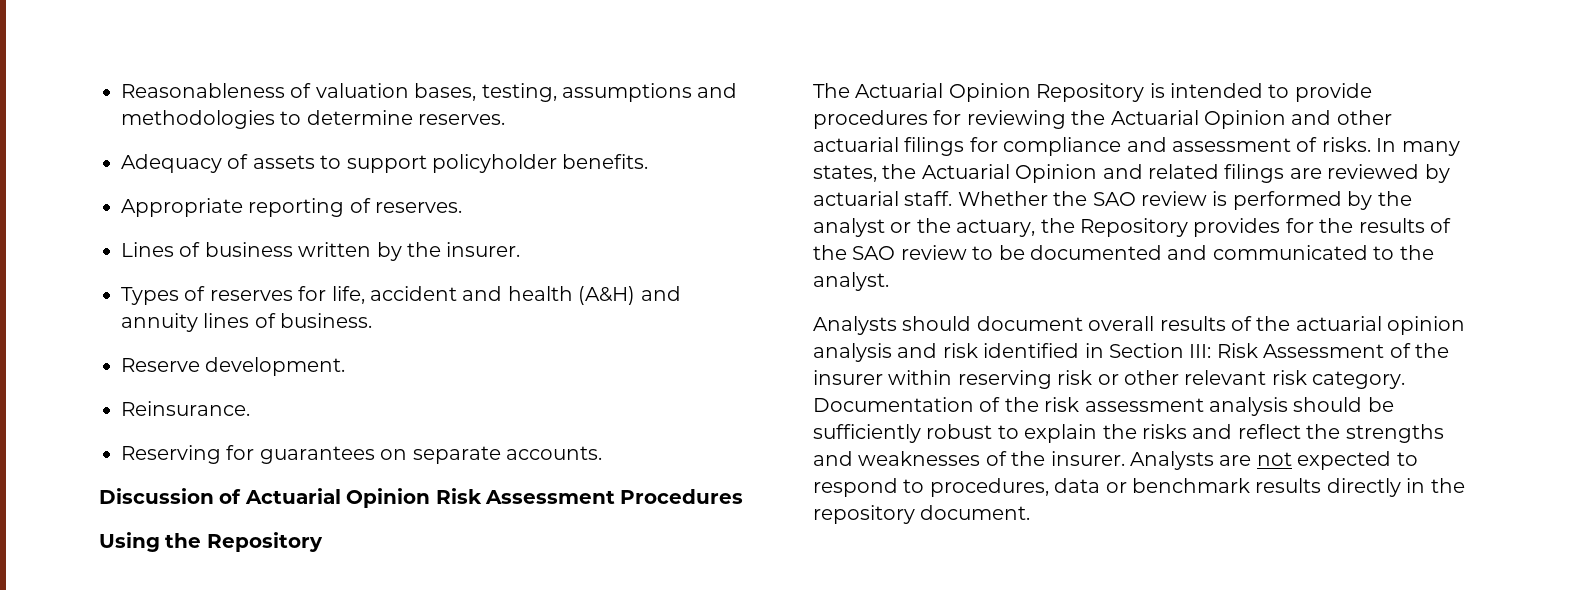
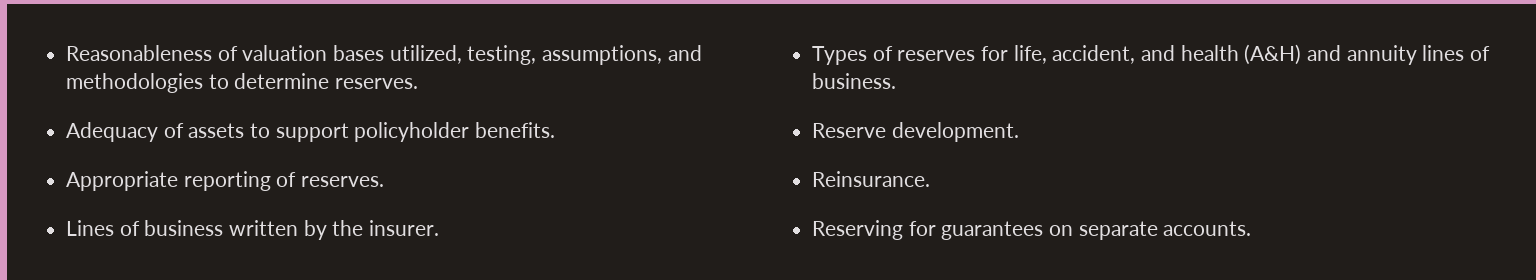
- Reasonableness of valuation bases, testing, assumptions and methodologies to determine reserves.
+ Reasonableness of valuation bases utilized, testing, assumptions, and methodologies to determine reserves.
- Types of reserves for life, accident and health (A&H) and annuity lines of business.
+ Types of reserves for life, accident, and health (A&H) and annuity lines of business.
- Discussion of Actuarial Opinion Risk Assessment Procedures
- Using the Repository
- The Actuarial Opinion Repository is intended to provide procedures for reviewing the Actuarial Opinion and other actuarial filings for compliance and assessment of risks. In many states, the Actuarial Opinion and related filings are reviewed by actuarial staff. Whether the SAO review is performed by the analyst or the actuary, the Repository provides for the results of the SAO review to be documented and communicated to the analyst.
- Analysts should document overall results of the actuarial opinion analysis and risk identified in Section III: Risk Assessment of the insurer within reserving risk or other relevant risk category. Documentation of the risk assessment analysis should be sufficiently robust to explain the risks and reflect the strengths and weaknesses of the insurer. Analysts are not expected to respond to procedures, data or benchmark results directly in the repository document.

